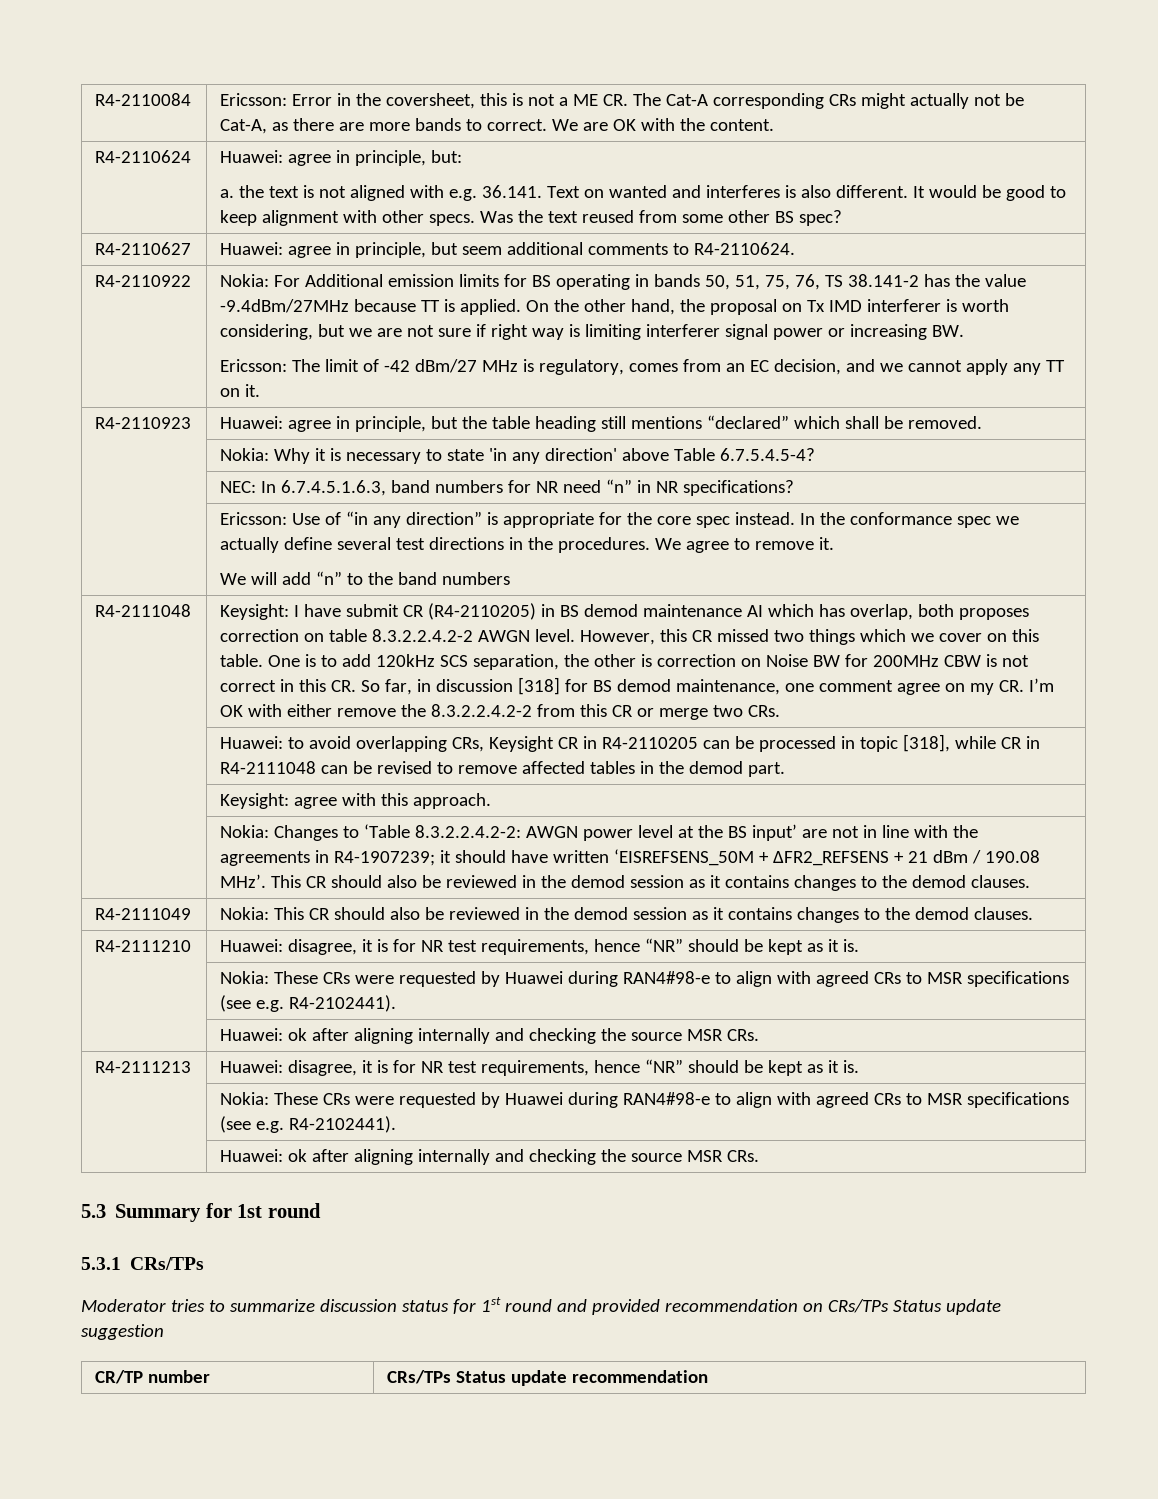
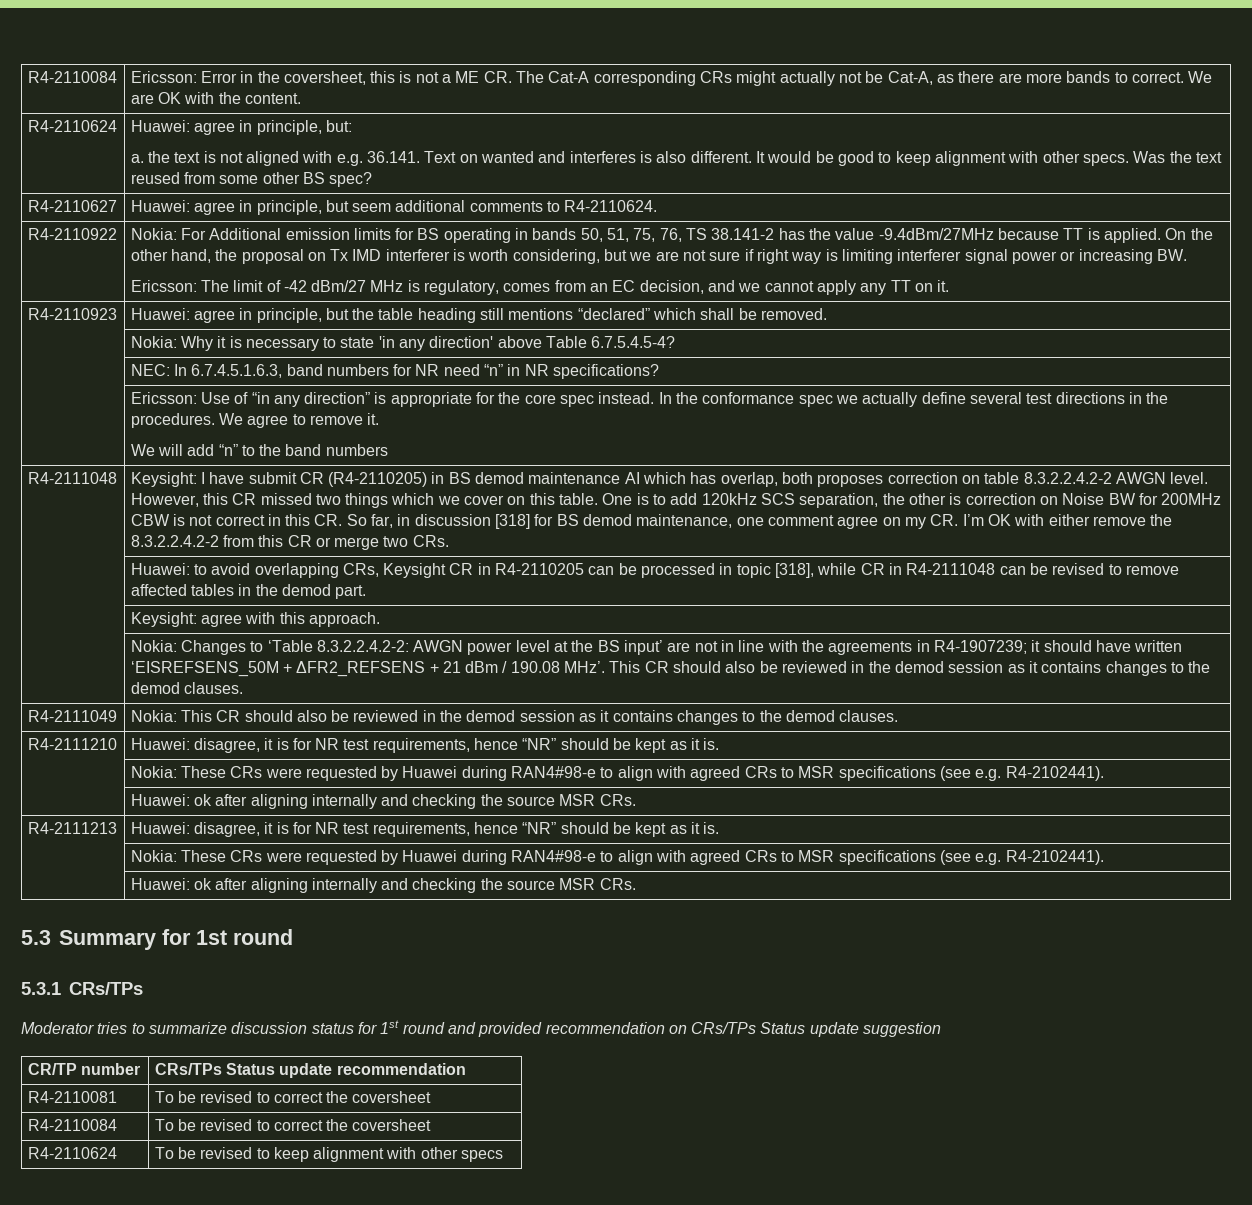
+ R4-2110081 | To be revised to correct the coversheet
+ R4-2110084 | To be revised to correct the coversheet
+ R4-2110624 | To be revised to keep alignment with other specs

